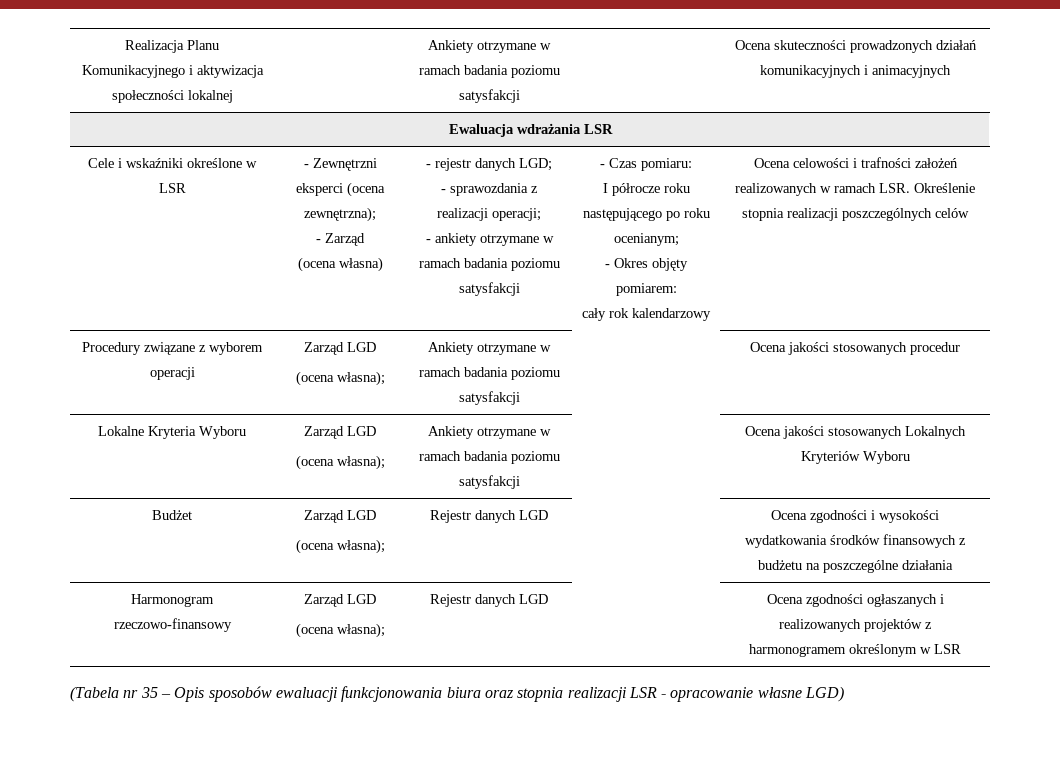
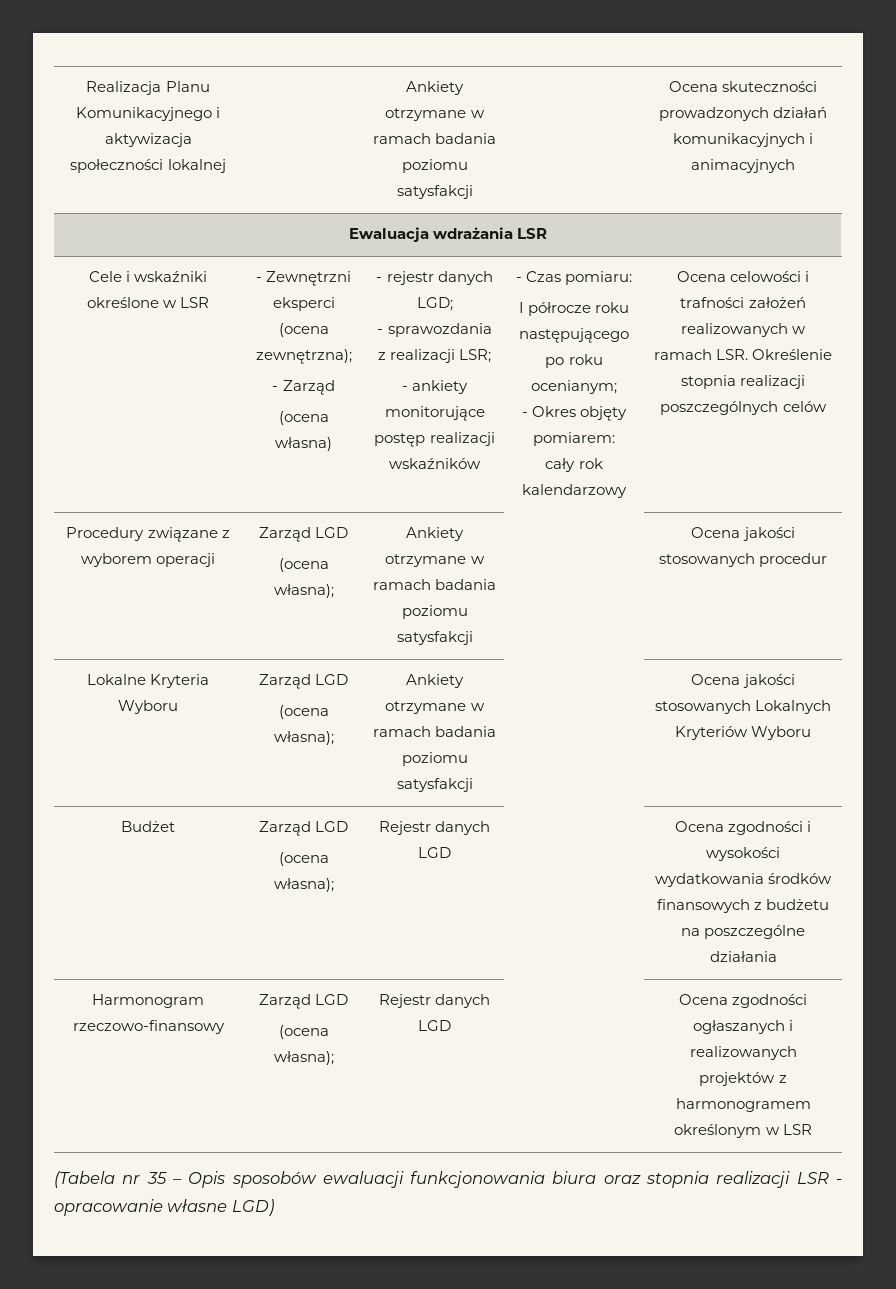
- - sprawozdania z realizacji operacji;
+ - sprawozdania z realizacji LSR;
- - ankiety otrzymane w ramach badania poziomu satysfakcji
+ - ankiety monitorujące postęp realizacji wskaźników

